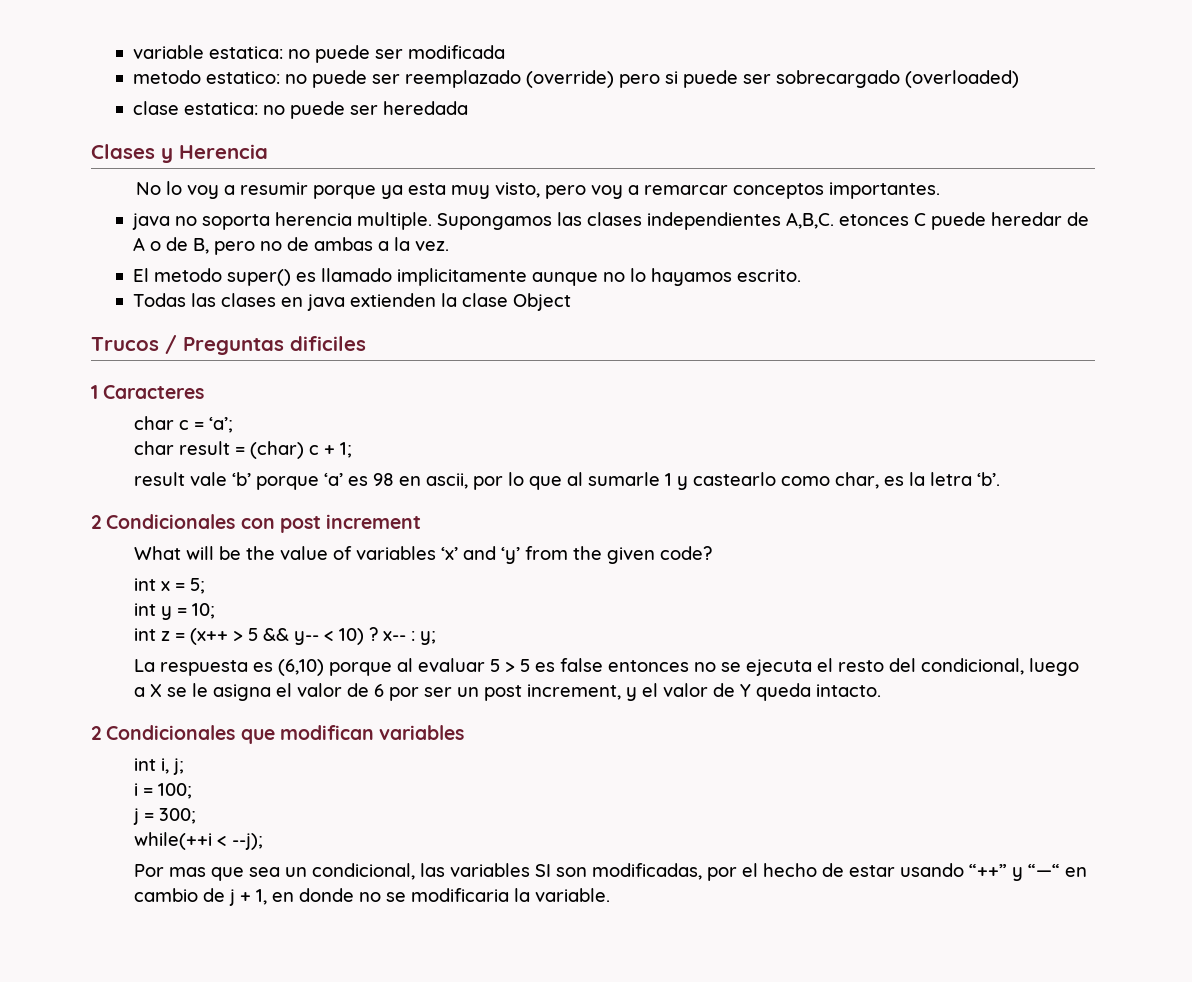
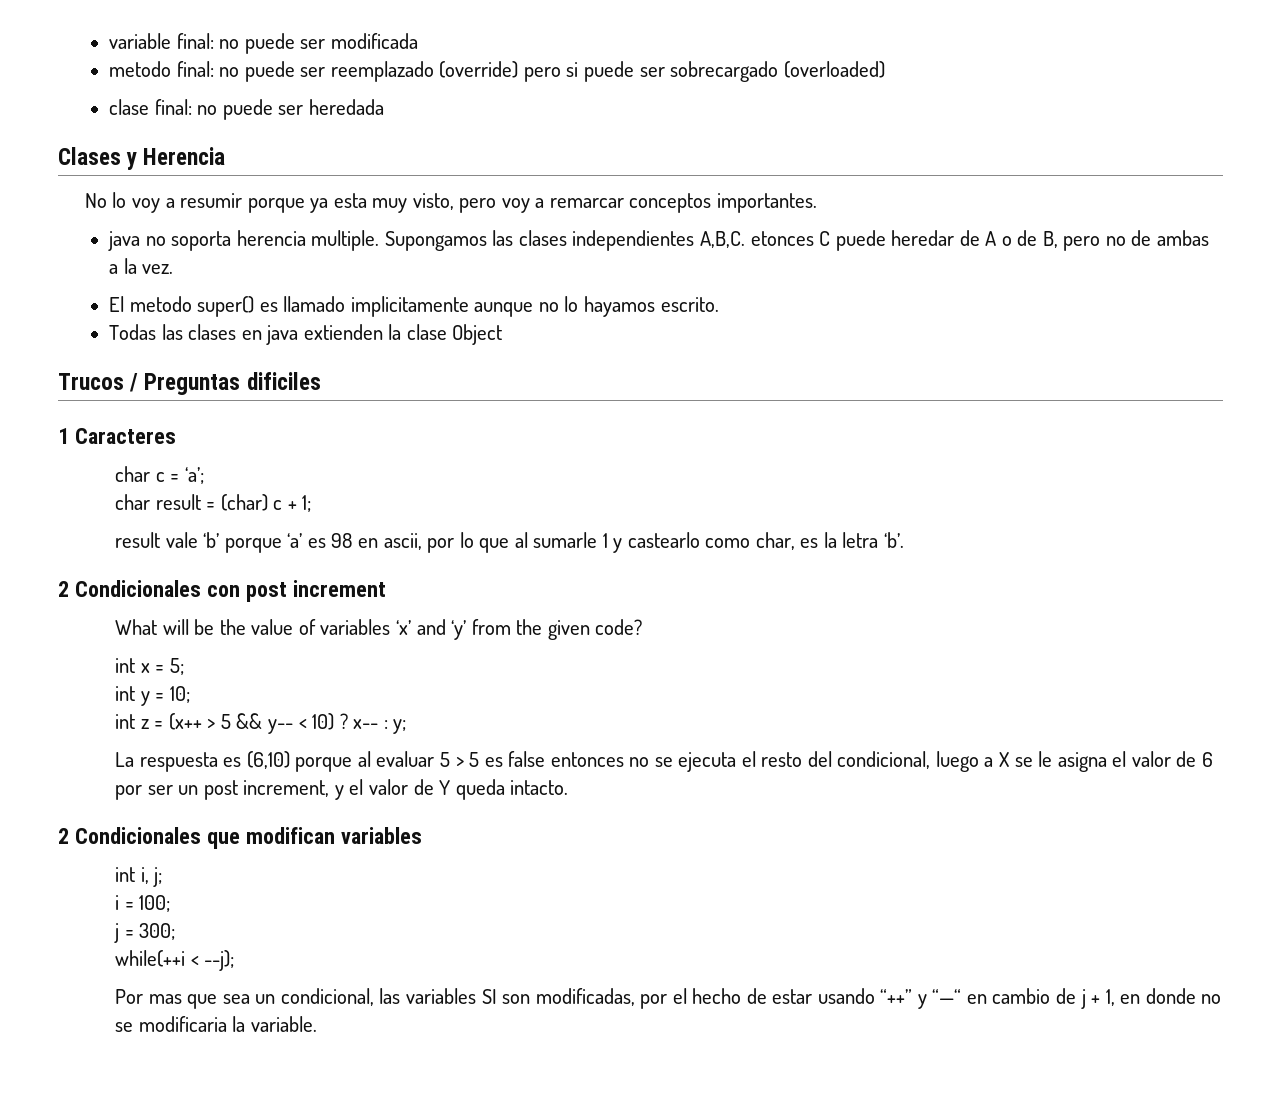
- variable estatica: no puede ser modificada
+ variable final: no puede ser modificada
- metodo estatico: no puede ser reemplazado (override) pero si puede ser sobrecargado (overloaded)
+ metodo final: no puede ser reemplazado (override) pero si puede ser sobrecargado (overloaded)
- clase estatica: no puede ser heredada
+ clase final: no puede ser heredada

